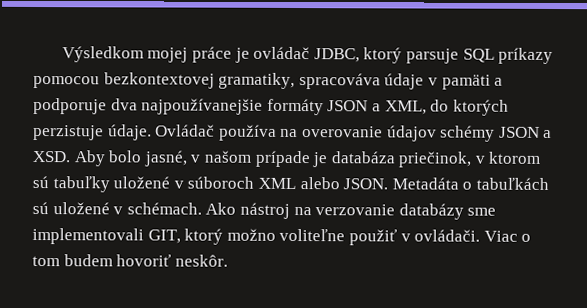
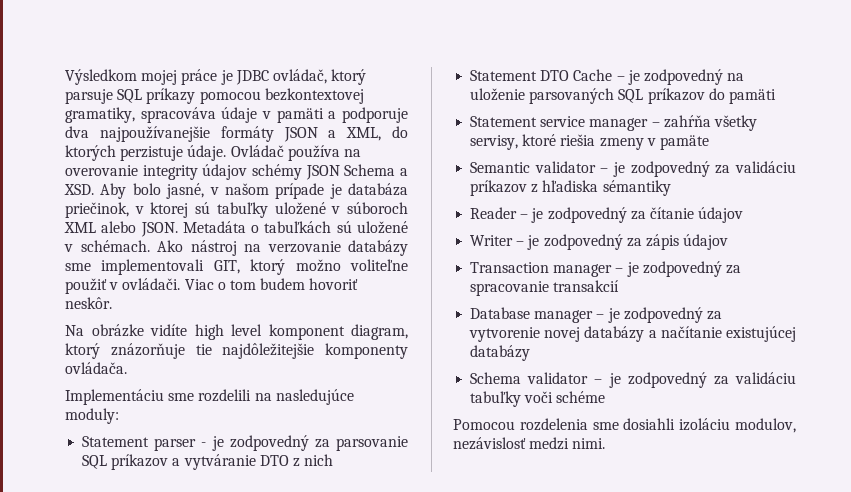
- Výsledkom mojej práce je ovládač JDBC, ktorý parsuje SQL príkazy pomocou bezkontextovej gramatiky, spracováva údaje v pamäti a podporuje dva najpoužívanejšie formáty JSON a XML, do ktorých perzistuje údaje.
+ Výsledkom mojej práce je JDBC ovládač, ktorý parsuje SQL príkazy pomocou bezkontextovej gramatiky, spracováva údaje v pamäti a podporuje dva najpoužívanejšie formáty JSON a XML, do ktorých perzistuje údaje.
- Ovládač používa na overovanie údajov schémy JSON a XSD. Aby bolo jasné, v našom prípade je databáza priečinok, v ktorom sú tabuľky uložené v súboroch XML alebo JSON.
+ Ovládač používa na overovanie integrity údajov schémy JSON Schema a XSD. Aby bolo jasné, v našom prípade je databáza priečinok, v ktorej sú tabuľky uložené v súboroch XML alebo JSON.
+ Na obrázke vidíte high level komponent diagram, ktorý znázorňuje tie najdôležitejšie komponenty ovládača.
+ Implementáciu sme rozdelili na nasledujúce moduly:
+ Statement parser - je zodpovedný za parsovanie SQL príkazov a vytváranie DTO z nich
+ Statement DTO Cache – je zodpovedný na uloženie parsovaných SQL príkazov do pamäti
+ Statement service manager – zahŕňa všetky servisy, ktoré riešia zmeny v pamäte
+ Semantic validator – je zodpovedný za validáciu príkazov z hľadiska sémantiky
+ Reader – je zodpovedný za čítanie údajov
+ Writer – je zodpovedný za zápis údajov
+ Transaction manager – je zodpovedný za spracovanie transakcií
+ Database manager – je zodpovedný za vytvorenie novej databázy a načítanie existujúcej databázy
+ Schema validator – je zodpovedný za validáciu tabuľky voči schéme
+ Pomocou rozdelenia sme dosiahli izoláciu modulov, nezávislosť medzi nimi.

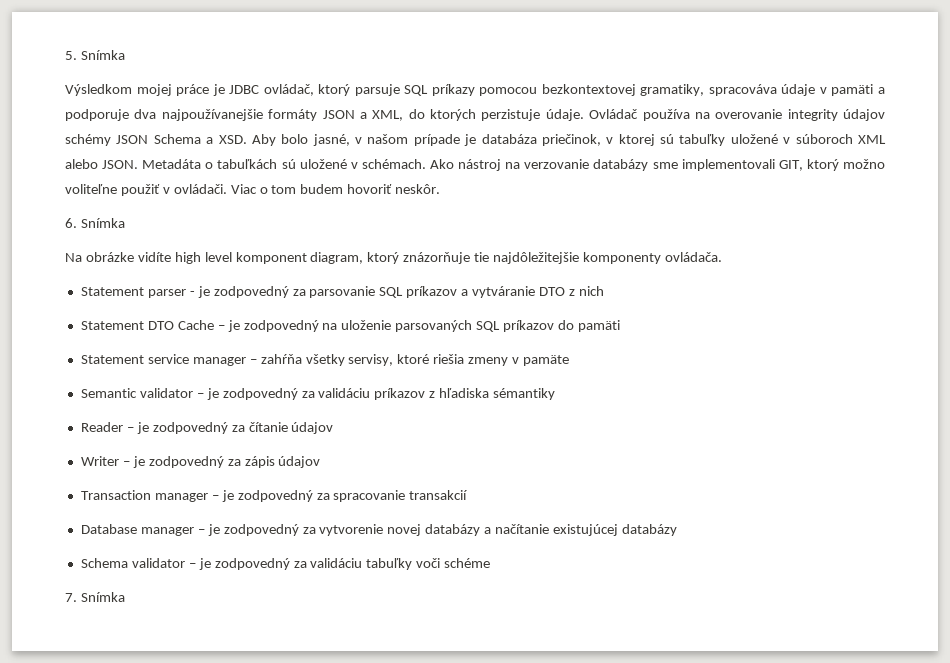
+ 5. Snímka
+ 6. Snímka
- Implementáciu sme rozdelili na nasledujúce moduly:
- Pomocou rozdelenia sme dosiahli izoláciu modulov, nezávislosť medzi nimi.
+ 7. Snímka

